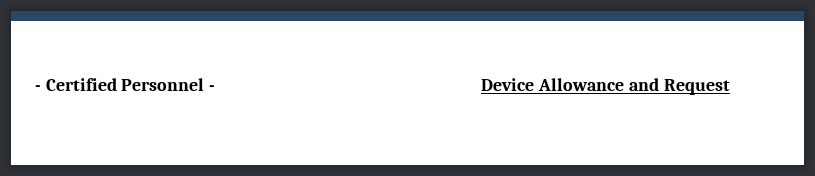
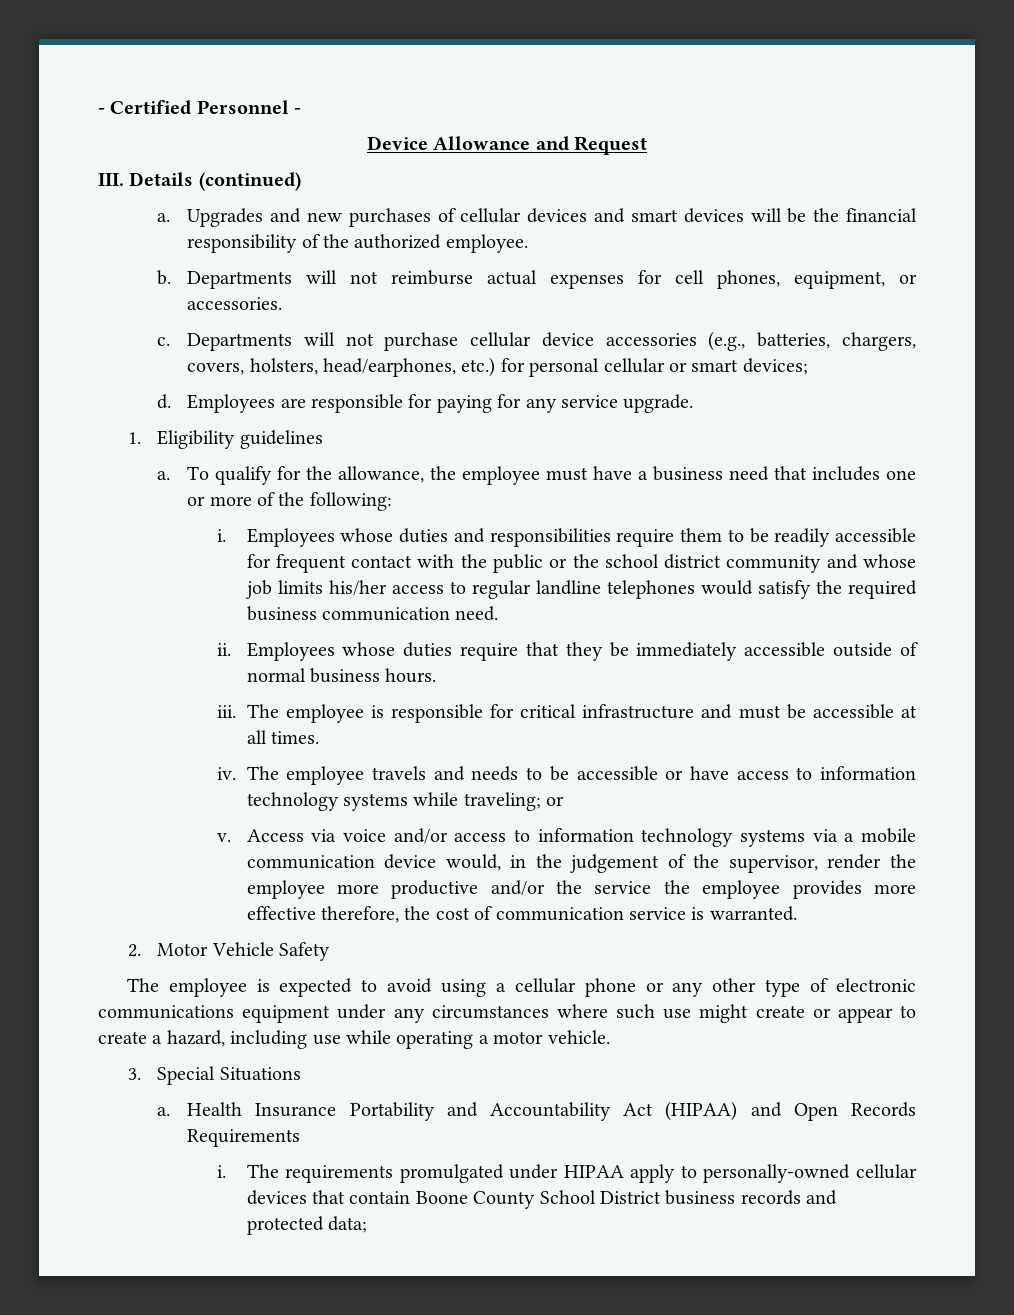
+ III. Details (continued)
+ a. Upgrades and new purchases of cellular devices and smart devices will be the financial responsibility of the authorized employee.
+ b. Departments will not reimburse actual expenses for cell phones, equipment, or accessories.
+ c. Departments will not purchase cellular device accessories (e.g., batteries, chargers, covers, holsters, head/earphones, etc.) for personal cellular or smart devices;
+ d. Employees are responsible for paying for any service upgrade.
+ 1. Eligibility guidelines
+ a. To qualify for the allowance, the employee must have a business need that includes one or more of the following:
+ i. Employees whose duties and responsibilities require them to be readily accessible for frequent contact with the public or the school district community and whose job limits his/her access to regular landline telephones would satisfy the required business communication need.
+ ii. Employees whose duties require that they be immediately accessible outside of normal business hours.
+ iii. The employee is responsible for critical infrastructure and must be accessible at all times.
+ iv. The employee travels and needs to be accessible or have access to information technology systems while traveling; or
+ v. Access via voice and/or access to information technology systems via a mobile communication device would, in the judgement of the supervisor, render the employee more productive and/or the service the employee provides more effective therefore, the cost of communication service is warranted.
+ 2. Motor Vehicle Safety
+ The employee is expected to avoid using a cellular phone or any other type of electronic communications equipment under any circumstances where such use might create or appear to create a hazard, including use while operating a motor vehicle.
+ 3. Special Situations
+ a. Health Insurance Portability and Accountability Act (HIPAA) and Open Records Requirements
+ i. The requirements promulgated under HIPAA apply to personally-owned cellular devices that contain Boone County School District business records and protected data;

